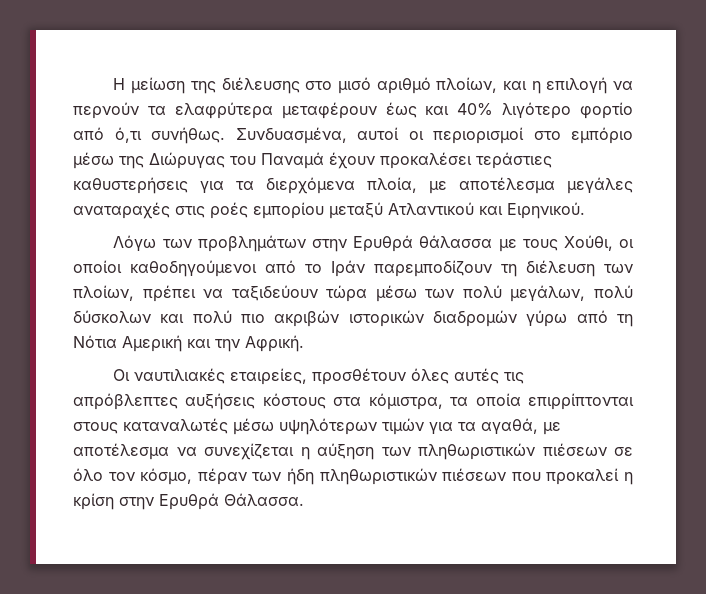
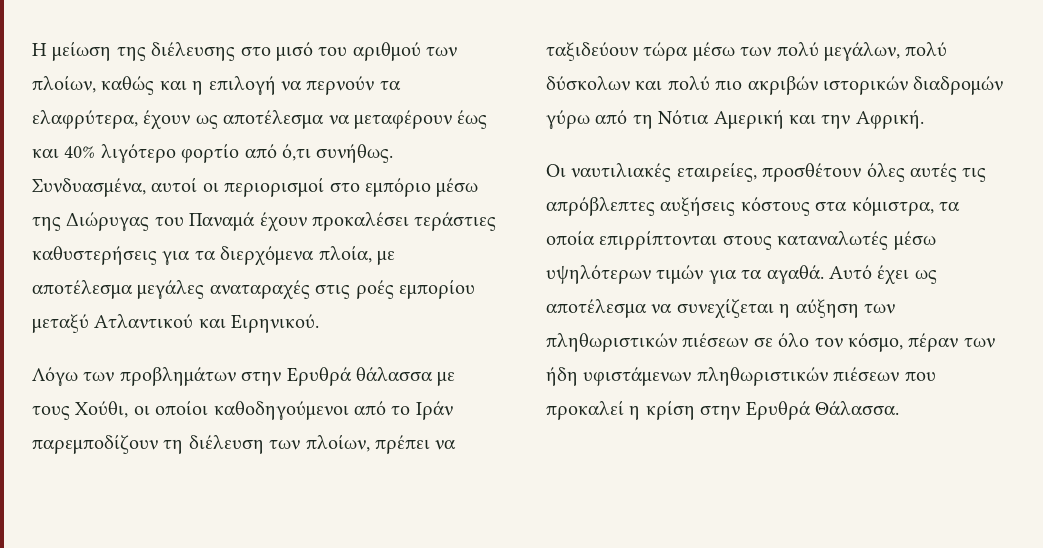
- Η μείωση της διέλευσης στο μισό αριθμό πλοίων, και η επιλογή να περνούν τα ελαφρύτερα μεταφέρουν έως και 40% λιγότερο φορτίο από ό,τι συνήθως.
+ Η μείωση της διέλευσης στο μισό του αριθμού των πλοίων, καθώς και η επιλογή να περνούν τα ελαφρύτερα, έχουν ως αποτέλεσμα να μεταφέρουν έως και 40% λιγότερο φορτίο από ό,τι συνήθως.
- Οι ναυτιλιακές εταιρείες, προσθέτουν όλες αυτές τις απρόβλεπτες αυξήσεις κόστους στα κόμιστρα, τα οποία επιρρίπτονται στους καταναλωτές μέσω υψηλότερων τιμών για τα αγαθά, με αποτέλεσμα να συνεχίζεται η αύξηση των πληθωριστικών πιέσεων σε όλο τον κόσμο, πέραν των ήδη πληθωριστικών πιέσεων που προκαλεί η κρίση στην Ερυθρά Θάλασσα.
+ Οι ναυτιλιακές εταιρείες, προσθέτουν όλες αυτές τις απρόβλεπτες αυξήσεις κόστους στα κόμιστρα, τα οποία επιρρίπτονται στους καταναλωτές μέσω υψηλότερων τιμών για τα αγαθά. Αυτό έχει ως αποτέλεσμα να συνεχίζεται η αύξηση των πληθωριστικών πιέσεων σε όλο τον κόσμο, πέραν των ήδη υφιστάμενων πληθωριστικών πιέσεων που προκαλεί η κρίση στην Ερυθρά Θάλασσα.

